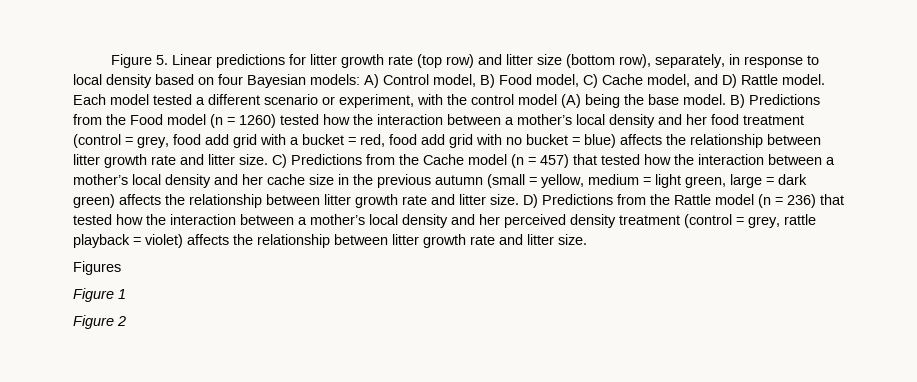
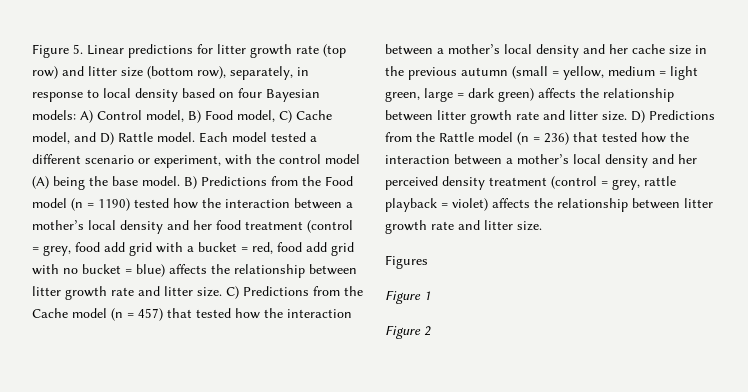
- B) Predictions from the Food model (n = 1260) tested how the interaction between a mother’s local density and her food treatment (control = grey, food add grid with a bucket = red, food add grid with no bucket = blue) affects the relationship between litter growth rate and litter size.
+ B) Predictions from the Food model (n = 1190) tested how the interaction between a mother’s local density and her food treatment (control = grey, food add grid with a bucket = red, food add grid with no bucket = blue) affects the relationship between litter growth rate and litter size.

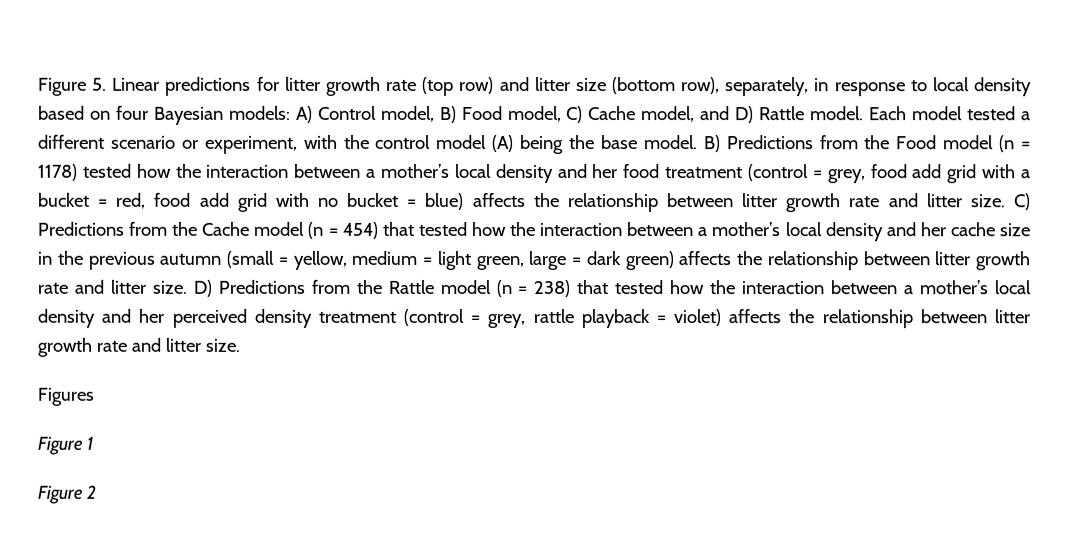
- B) Predictions from the Food model (n = 1190) tested how the interaction between a mother’s local density and her food treatment (control = grey, food add grid with a bucket = red, food add grid with no bucket = blue) affects the relationship between litter growth rate and litter size.
+ B) Predictions from the Food model (n = 1178) tested how the interaction between a mother’s local density and her food treatment (control = grey, food add grid with a bucket = red, food add grid with no bucket = blue) affects the relationship between litter growth rate and litter size.
- C) Predictions from the Cache model (n = 457) that tested how the interaction between a mother’s local density and her cache size in the previous autumn (small = yellow, medium = light green, large = dark green) affects the relationship between litter growth rate and litter size.
+ C) Predictions from the Cache model (n = 454) that tested how the interaction between a mother’s local density and her cache size in the previous autumn (small = yellow, medium = light green, large = dark green) affects the relationship between litter growth rate and litter size.
- D) Predictions from the Rattle model (n = 236) that tested how the interaction between a mother’s local density and her perceived density treatment (control = grey, rattle playback = violet) affects the relationship between litter growth rate and litter size.
+ D) Predictions from the Rattle model (n = 238) that tested how the interaction between a mother’s local density and her perceived density treatment (control = grey, rattle playback = violet) affects the relationship between litter growth rate and litter size.

